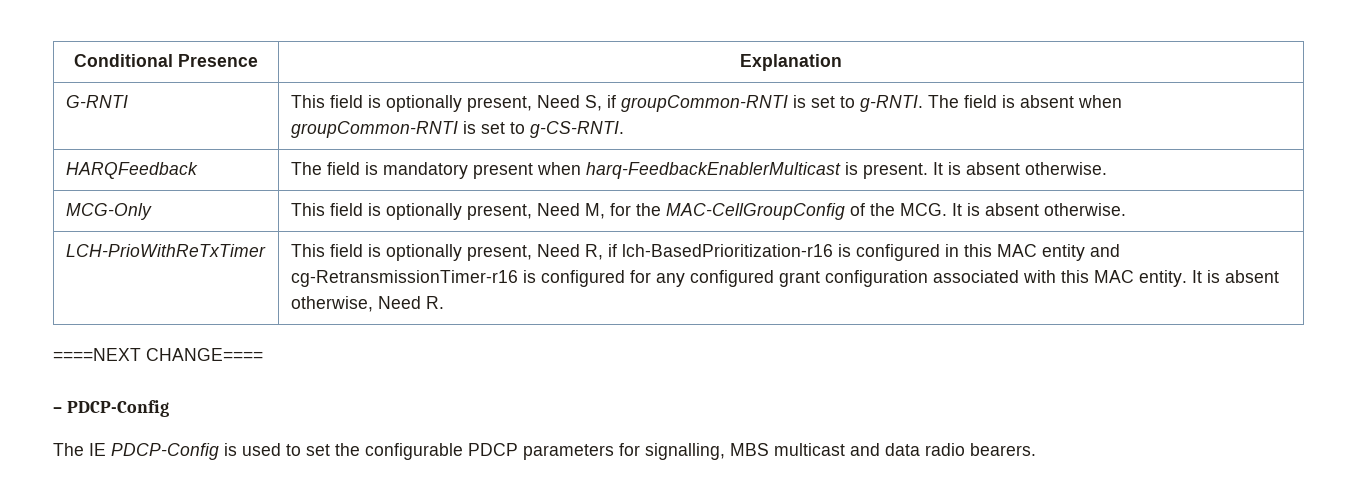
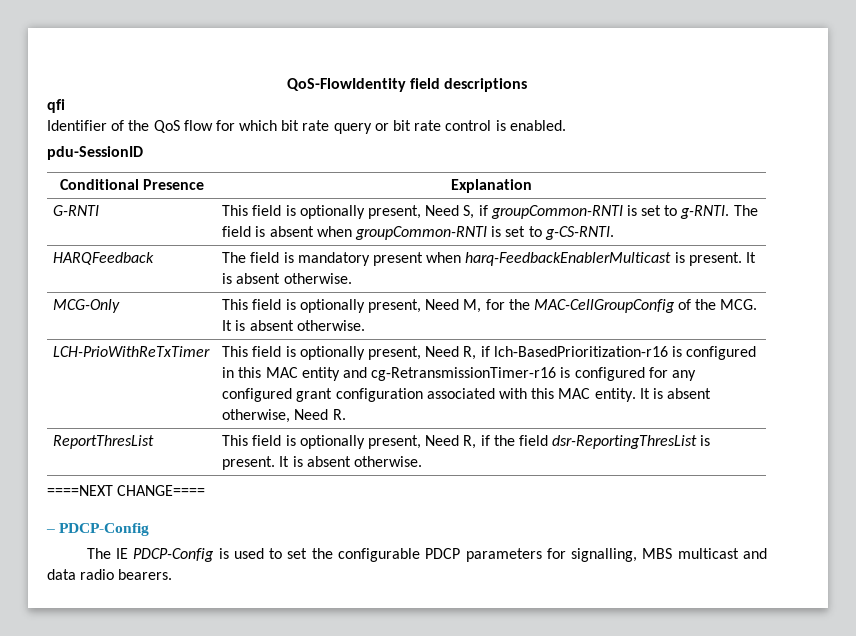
+ QoS-FlowIdentity field descriptions
+ qfi
+ Identifier of the QoS flow for which bit rate query or bit rate control is enabled.
+ pdu-SessionID
+ ReportThresList | This field is optionally present, Need R, if the field dsr-ReportingThresList is present. It is absent otherwise.

